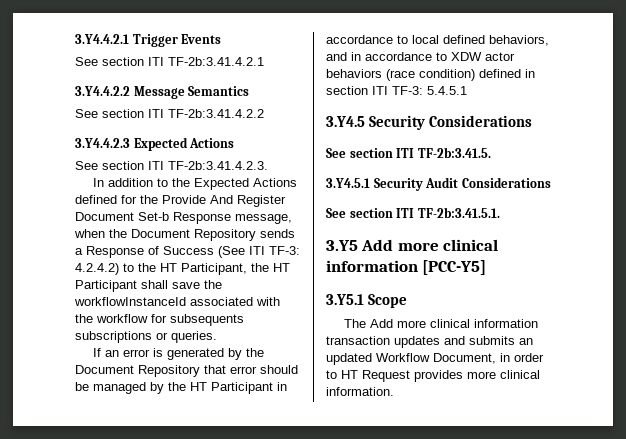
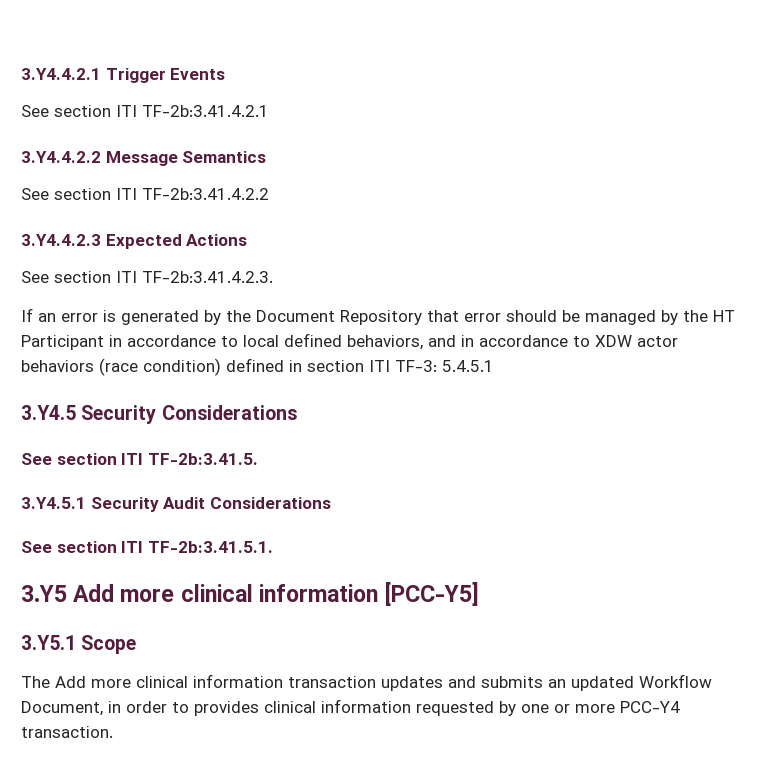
- In addition to the Expected Actions defined for the Provide And Register Document Set-b Response message, when the Document Repository sends a Response of Success (See ITI TF-3: 4.2.4.2) to the HT Participant, the HT Participant shall save the workflowInstanceId associated with the workflow for subsequents subscriptions or queries.
- The Add more clinical information transaction updates and submits an updated Workflow Document, in order to HT Request provides more clinical information.
+ The Add more clinical information transaction updates and submits an updated Workflow Document, in order to provides clinical information requested by one or more PCC-Y4 transaction.

